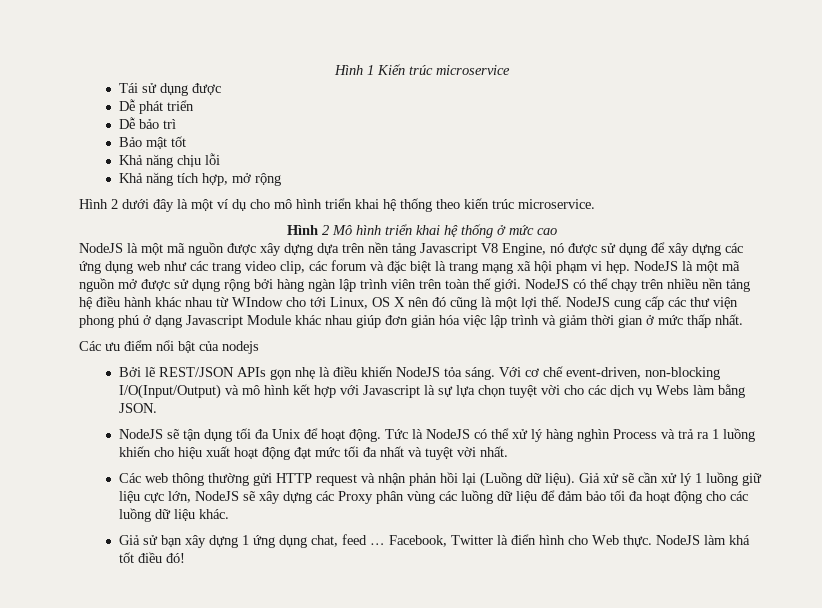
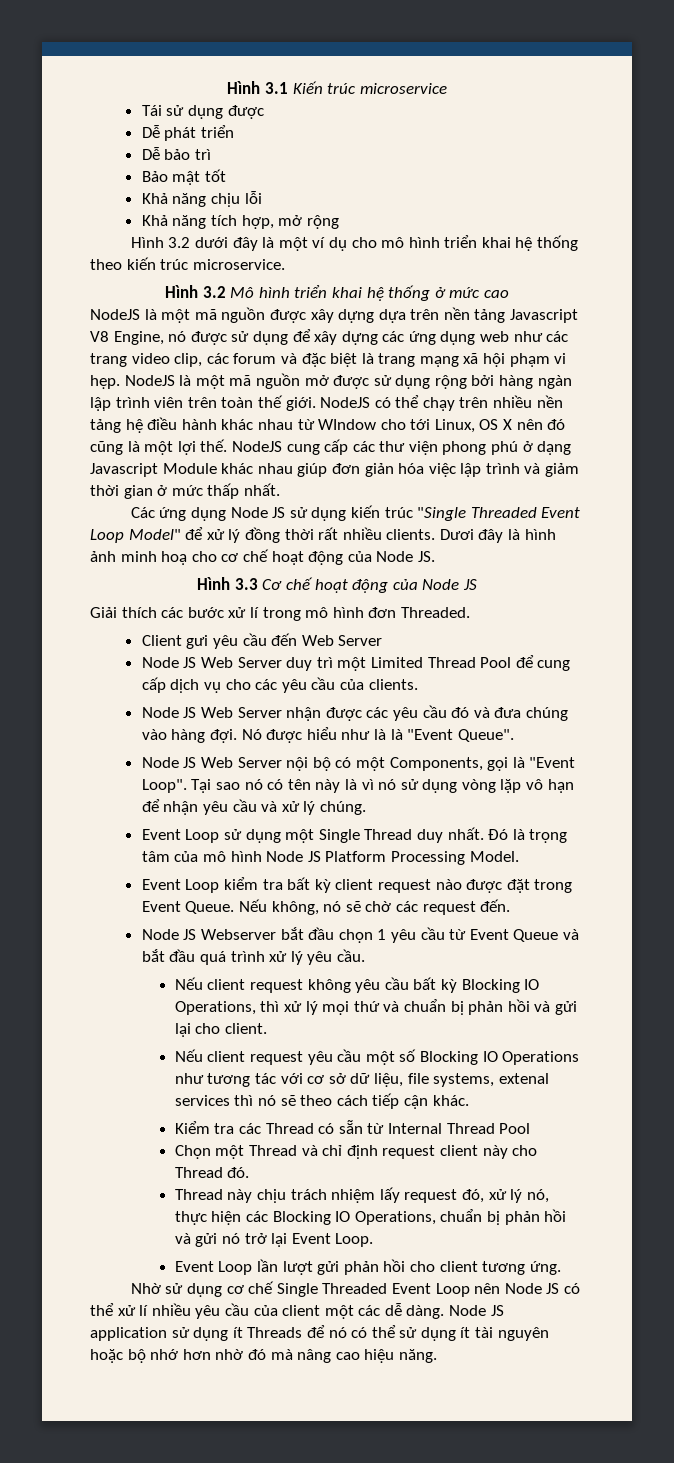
- Hình 1 Kiến trúc microservice
+ Hình 3.1 Kiến trúc microservice
- Hình 2 dưới đây là một ví dụ cho mô hình triển khai hệ thống theo kiến trúc microservice.
+ Hình 3.2 dưới đây là một ví dụ cho mô hình triển khai hệ thống theo kiến trúc microservice.
- Hình 2 Mô hình triển khai hệ thống ở mức cao
+ Hình 3.2 Mô hình triển khai hệ thống ở mức cao
- Các ưu điểm nổi bật của nodejs
- Bởi lẽ REST/JSON APIs gọn nhẹ là điều khiến NodeJS tỏa sáng. Với cơ chế event-driven, non-blocking I/O(Input/Output) và mô hình kết hợp với Javascript là sự lựa chọn tuyệt vời cho các dịch vụ Webs làm bằng JSON.
- NodeJS sẽ tận dụng tối đa Unix để hoạt động. Tức là NodeJS có thể xử lý hàng nghìn Process và trả ra 1 luồng khiến cho hiệu xuất hoạt động đạt mức tối đa nhất và tuyệt vời nhất.
- Các web thông thường gửi HTTP request và nhận phản hồi lại (Luồng dữ liệu). Giả xử sẽ cần xử lý 1 luồng giữ liệu cực lớn, NodeJS sẽ xây dựng các Proxy phân vùng các luồng dữ liệu để đảm bảo tối đa hoạt động cho các luồng dữ liệu khác.
- Giả sử bạn xây dựng 1 ứng dụng chat, feed … Facebook, Twitter là điển hình cho Web thực. NodeJS làm khá tốt điều đó!
+ Các ứng dụng Node JS sử dụng kiến trúc "Single Threaded Event Loop Model" để xử lý đồng thời rất nhiều clients. Dươi đây là hình ảnh minh hoạ cho cơ chế hoạt động của Node JS.
+ Hình 3.3 Cơ chế hoạt động của Node JS
+ Giải thích các bước xử lí trong mô hình đơn Threaded.
+ Client gưi yêu cầu đến Web Server
+ Node JS Web Server duy trì một Limited Thread Pool để cung cấp dịch vụ cho các yêu cầu của clients.
+ Node JS Web Server nhận được các yêu cầu đó và đưa chúng vào hàng đợi. Nó được hiểu như là là "Event Queue".
+ Node JS Web Server nội bộ có một Components, gọi là "Event Loop". Tại sao nó có tên này là vì nó sử dụng vòng lặp vô hạn để nhận yêu cầu và xử lý chúng.
+ Event Loop sử dụng một Single Thread duy nhất. Đó là trọng tâm của mô hình Node JS Platform Processing Model.
+ Event Loop kiểm tra bất kỳ client request nào được đặt trong Event Queue. Nếu không, nó sẽ chờ các request đến.
+ Node JS Webserver bắt đầu chọn 1 yêu cầu từ Event Queue và bắt đầu quá trình xử lý yêu cầu.
+ Nếu client request không yêu cầu bất kỳ Blocking IO Operations, thì xử lý mọi thứ và chuẩn bị phản hồi và gửi lại cho client.
+ Nếu client request yêu cầu một số Blocking IO Operations như tương tác với cơ sở dữ liệu, file systems, extenal services thì nó sẽ theo cách tiếp cận khác.
+ Kiểm tra các Thread có sẵn từ Internal Thread Pool
+ Chọn một Thread và chỉ định request client này cho Thread đó.
+ Thread này chịu trách nhiệm lấy request đó, xử lý nó, thực hiện các Blocking IO Operations, chuẩn bị phản hồi và gửi nó trở lại Event Loop.
+ Event Loop lần lượt gửi phản hồi cho client tương ứng.
+ Nhờ sử dụng cơ chế Single Threaded Event Loop nên Node JS có thể xử lí nhiều yêu cầu của client một các dễ dàng. Node JS application sử dụng ít Threads để nó có thể sử dụng ít tài nguyên hoặc bộ nhớ hơn nhờ đó mà nâng cao hiệu năng.

